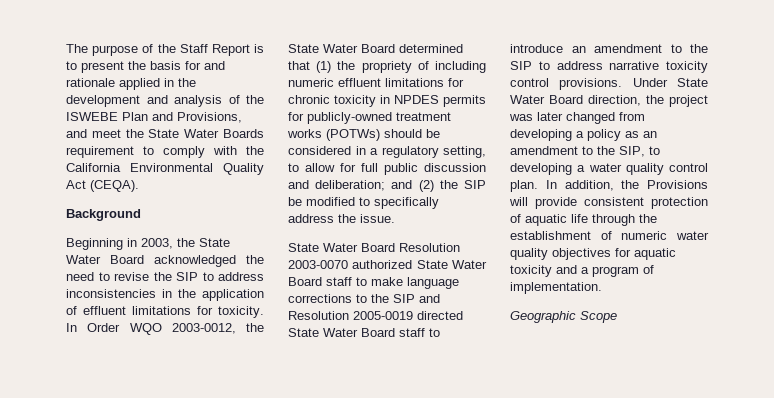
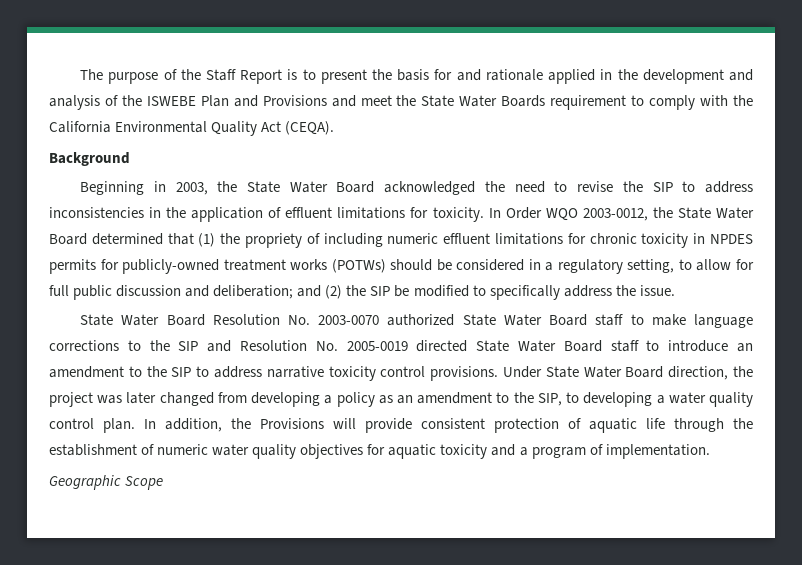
- The purpose of the Staff Report is to present the basis for and rationale applied in the development and analysis of the ISWEBE Plan and Provisions, and meet the State Water Boards requirement to comply with the California Environmental Quality Act (CEQA).
+ The purpose of the Staff Report is to present the basis for and rationale applied in the development and analysis of the ISWEBE Plan and Provisions and meet the State Water Boards requirement to comply with the California Environmental Quality Act (CEQA).
- State Water Board Resolution 2003-0070 authorized State Water Board staff to make language corrections to the SIP and Resolution 2005-0019 directed State Water Board staff to introduce an amendment to the SIP to address narrative toxicity control provisions.
+ State Water Board Resolution No. 2003-0070 authorized State Water Board staff to make language corrections to the SIP and Resolution No. 2005-0019 directed State Water Board staff to introduce an amendment to the SIP to address narrative toxicity control provisions.

